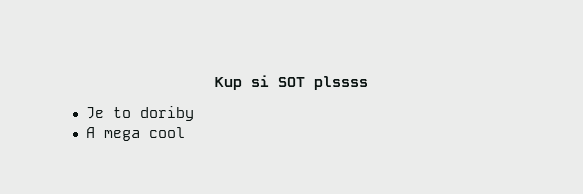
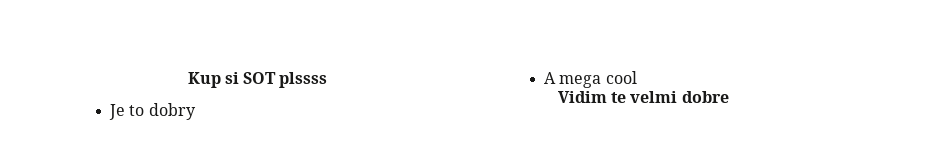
- Je to doriby
+ Je to dobry
+ Vidim te velmi dobre

